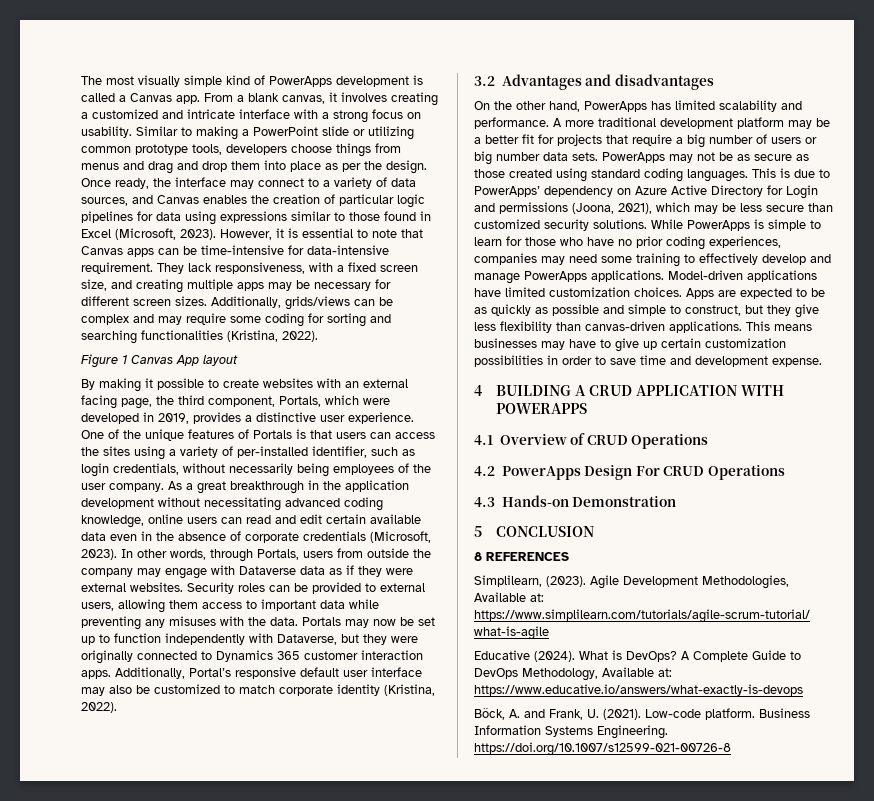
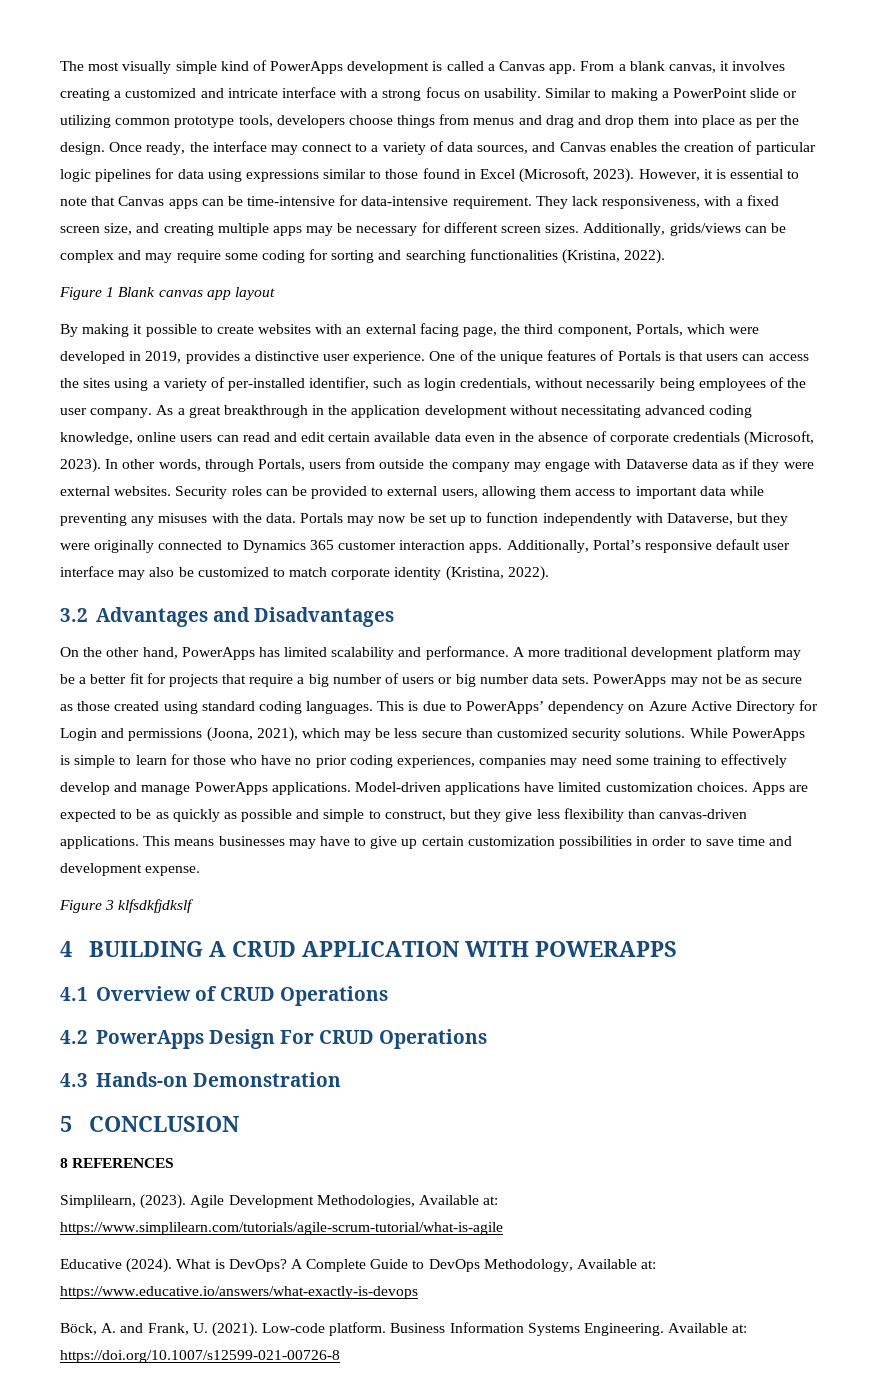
- Figure 1 Canvas App layout
+ Figure 1 Blank canvas app layout
- 3.2 Advantages and disadvantages
+ 3.2 Advantages and Disadvantages
+ Figure 3 klfsdkfjdkslf
- Business Information Systems Engineering. https://doi.org/10.1007/s12599-021-00726-8
+ Business Information Systems Engineering. Available at: https://doi.org/10.1007/s12599-021-00726-8

